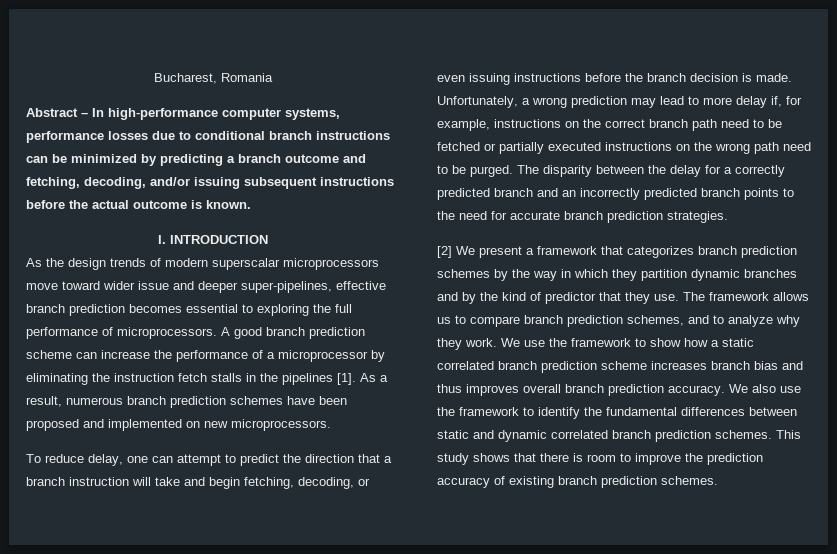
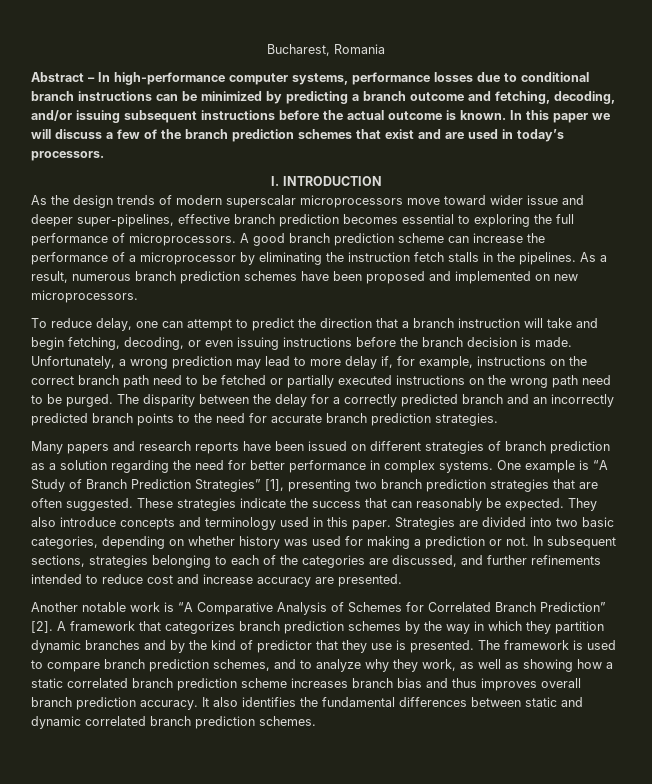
+ In this paper we will discuss a few of the branch prediction schemes that exist and are used in today’s processors.
- A good branch prediction scheme can increase the performance of a microprocessor by eliminating the instruction fetch stalls in the pipelines [1].
+ A good branch prediction scheme can increase the performance of a microprocessor by eliminating the instruction fetch stalls in the pipelines.
- [2] We present a framework that categorizes branch prediction schemes by the way in which they partition dynamic branches and by the kind of predictor that they use. The framework allows us to compare branch prediction schemes, and to analyze why they work. We use the framework to show how a static correlated branch prediction scheme increases branch bias and thus improves overall branch prediction accuracy.
+ Many papers and research reports have been issued on different strategies of branch prediction as a solution regarding the need for better performance in complex systems. One example is “A Study of Branch Prediction Strategies” [1], presenting two branch prediction strategies that are often suggested. These strategies indicate the success that can reasonably be expected. They also introduce concepts and terminology used in this paper. Strategies are divided into two basic categories, depending on whether history was used for making a prediction or not. In subsequent sections, strategies belonging to each of the categories are discussed, and further refinements intended to reduce cost and increase accuracy are presented.
+ Another notable work is “A Comparative Analysis of Schemes for Correlated Branch Prediction” [2]. A framework that categorizes branch prediction schemes by the way in which they partition dynamic branches and by the kind of predictor that they use is presented. The framework is used to compare branch prediction schemes, and to analyze why they work, as well as showing how a static correlated branch prediction scheme increases branch bias and thus improves overall branch prediction accuracy.
- We also use the framework to identify the fundamental differences between static and dynamic correlated branch prediction schemes. This study shows that there is room to improve the prediction accuracy of existing branch prediction schemes.
+ It also identifies the fundamental differences between static and dynamic correlated branch prediction schemes.

